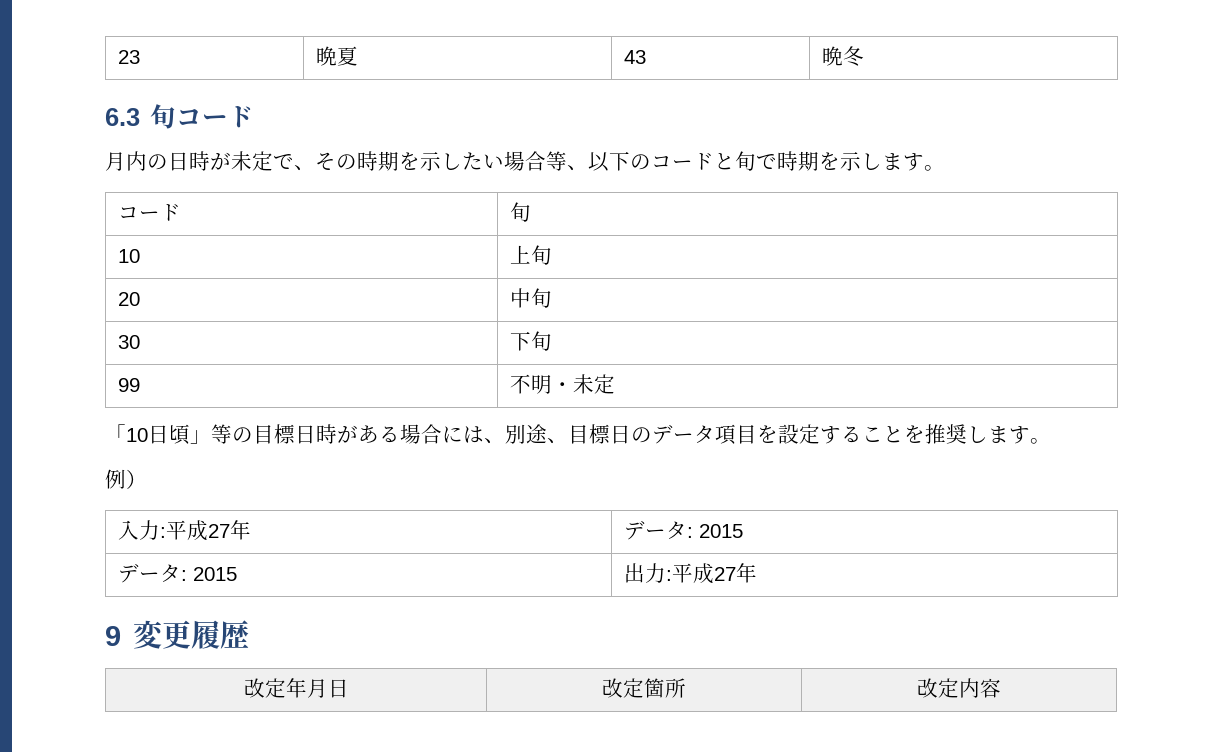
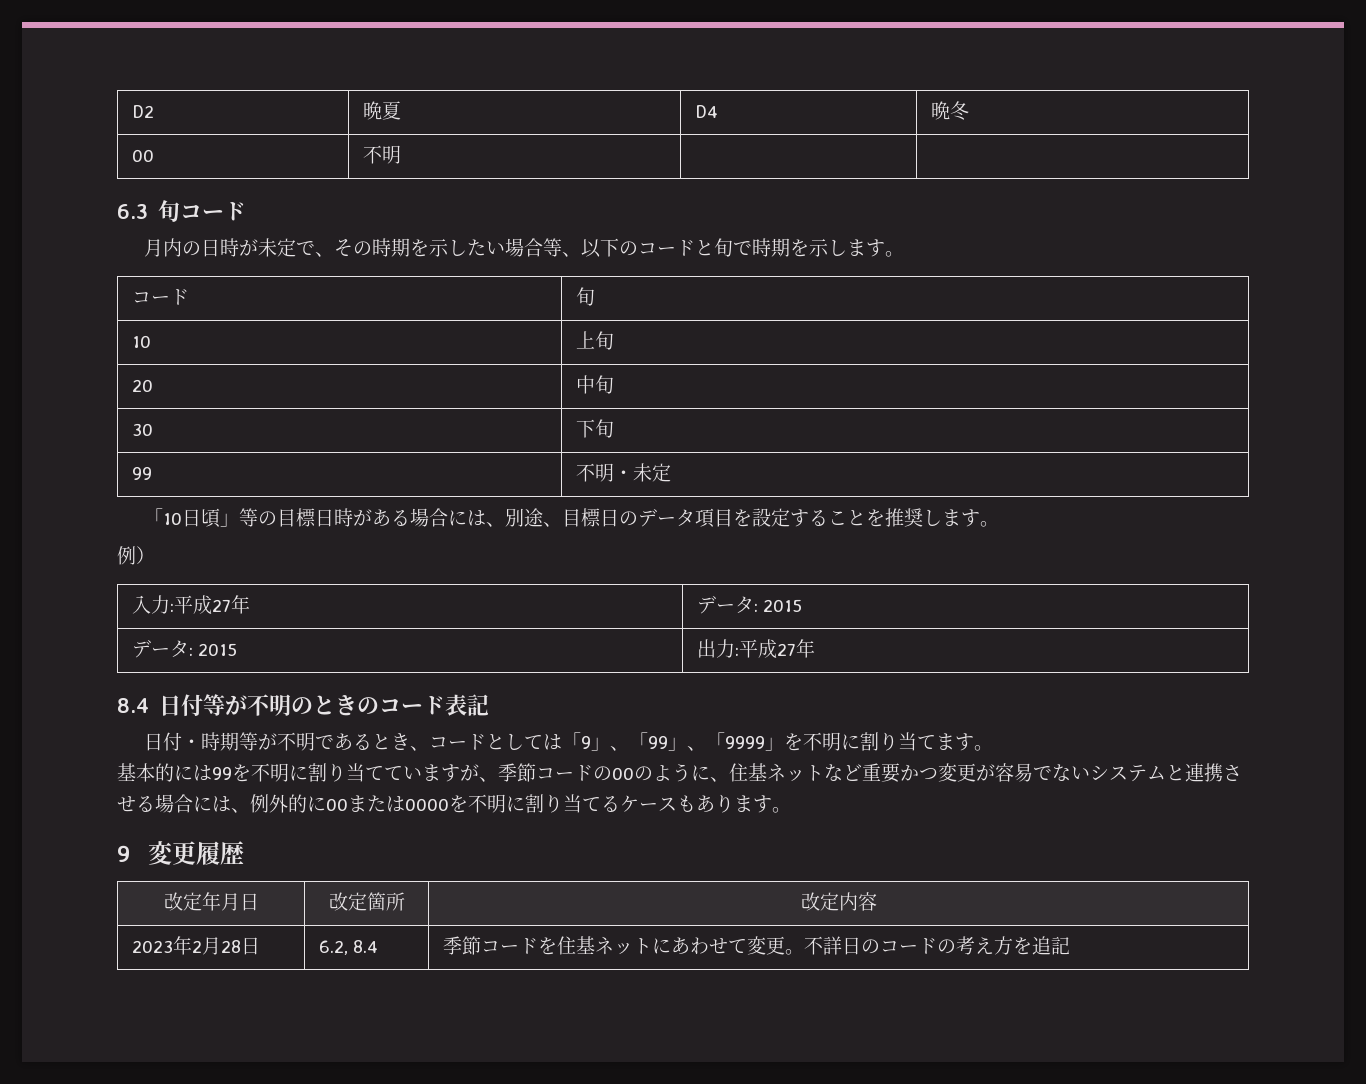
- 23 | 晩夏 | 43 | 晩冬
+ D2 | 晩夏 | D4 | 晩冬
+ 00 | 不明 | |
+ 8.4日付等が不明のときのコード表記
+ 日付・時期等が不明であるとき、コードとしては「9」、「99」、「9999」を不明に割り当てます。
+ 基本的には99を不明に割り当てていますが、季節コードの00のように、住基ネットなど重要かつ変更が容易でないシステムと連携させる場合には、例外的に00または0000を不明に割り当てるケースもあります。
+ 2023年2月28日 | 6.2, 8.4 | 季節コードを住基ネットにあわせて変更。不詳日のコードの考え方を追記

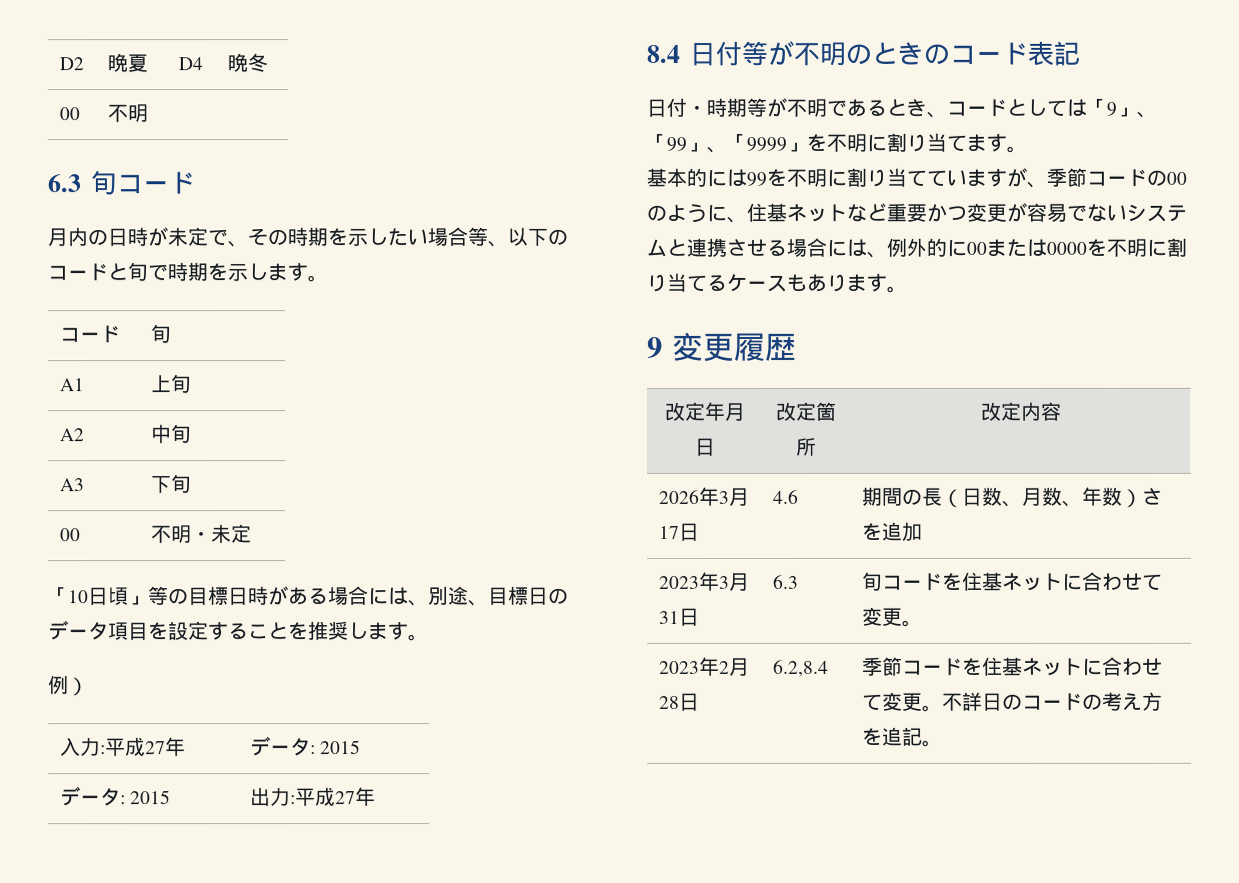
- 10 | 上旬
+ A1 | 上旬
- 20 | 中旬
+ A2 | 中旬
- 30 | 下旬
+ A3 | 下旬
- 99 | 不明・未定
+ 00 | 不明・未定
+ 2026年3月17日 | 4.6 | 期間の長（日数、月数、年数）さを追加
+ 2023年3月31日 | 6.3 | 旬コードを住基ネットに合わせて変更。
- 2023年2月28日 | 6.2, 8.4 | 季節コードを住基ネットにあわせて変更。不詳日のコードの考え方を追記
+ 2023年2月28日 | 6.2,8.4 | 季節コードを住基ネットに合わせて変更。不詳日のコードの考え方を追記。

